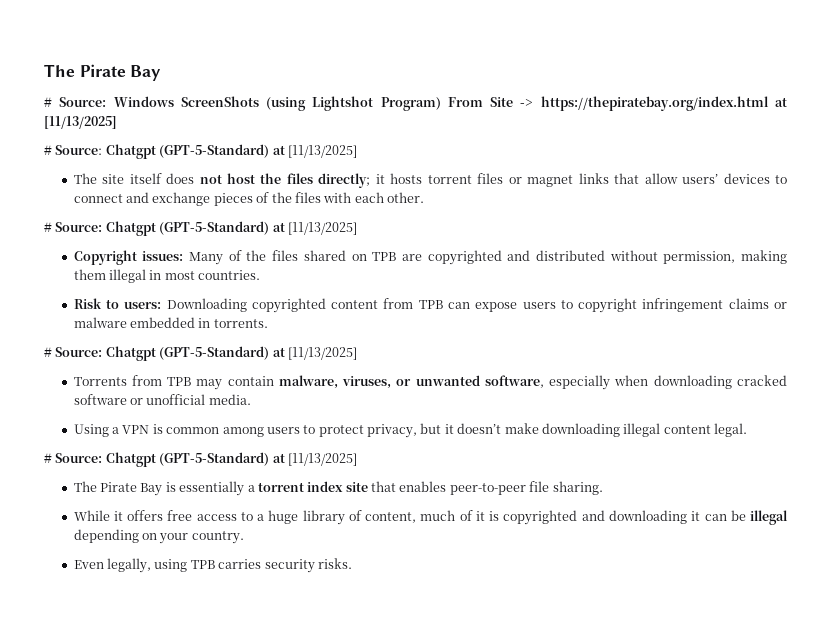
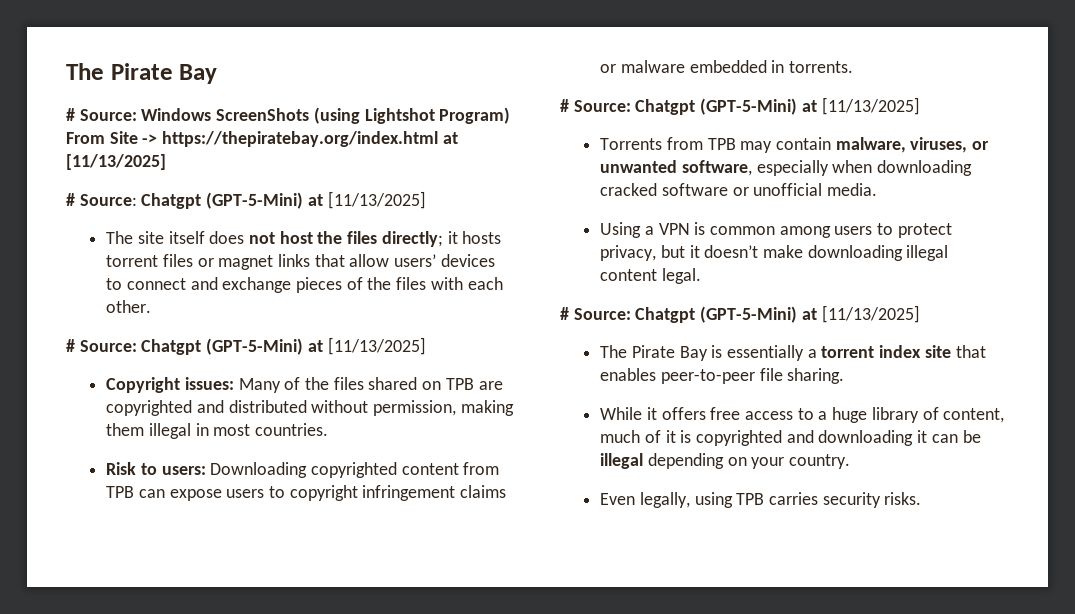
  # Source: Windows ScreenShots (using Lightshot Program) From Site -> https://thepiratebay.org/index.html at [11/13/2025]
- # Source: Chatgpt (GPT-5-Standard) at [11/13/2025]
+ # Source: Chatgpt (GPT-5-Mini) at [11/13/2025]
  The site itself does not host the files directly; it hosts torrent files or magnet links that allow users’ devices to connect and exchange pieces of the files with each other.
- # Source: Chatgpt (GPT-5-Standard) at [11/13/2025]
+ # Source: Chatgpt (GPT-5-Mini) at [11/13/2025]
  Risk to users: Downloading copyrighted content from TPB can expose users to copyright infringement claims or malware embedded in torrents.
- # Source: Chatgpt (GPT-5-Standard) at [11/13/2025]
+ # Source: Chatgpt (GPT-5-Mini) at [11/13/2025]
  Using a VPN is common among users to protect privacy, but it doesn’t make downloading illegal content legal.
- # Source: Chatgpt (GPT-5-Standard) at [11/13/2025]
+ # Source: Chatgpt (GPT-5-Mini) at [11/13/2025]

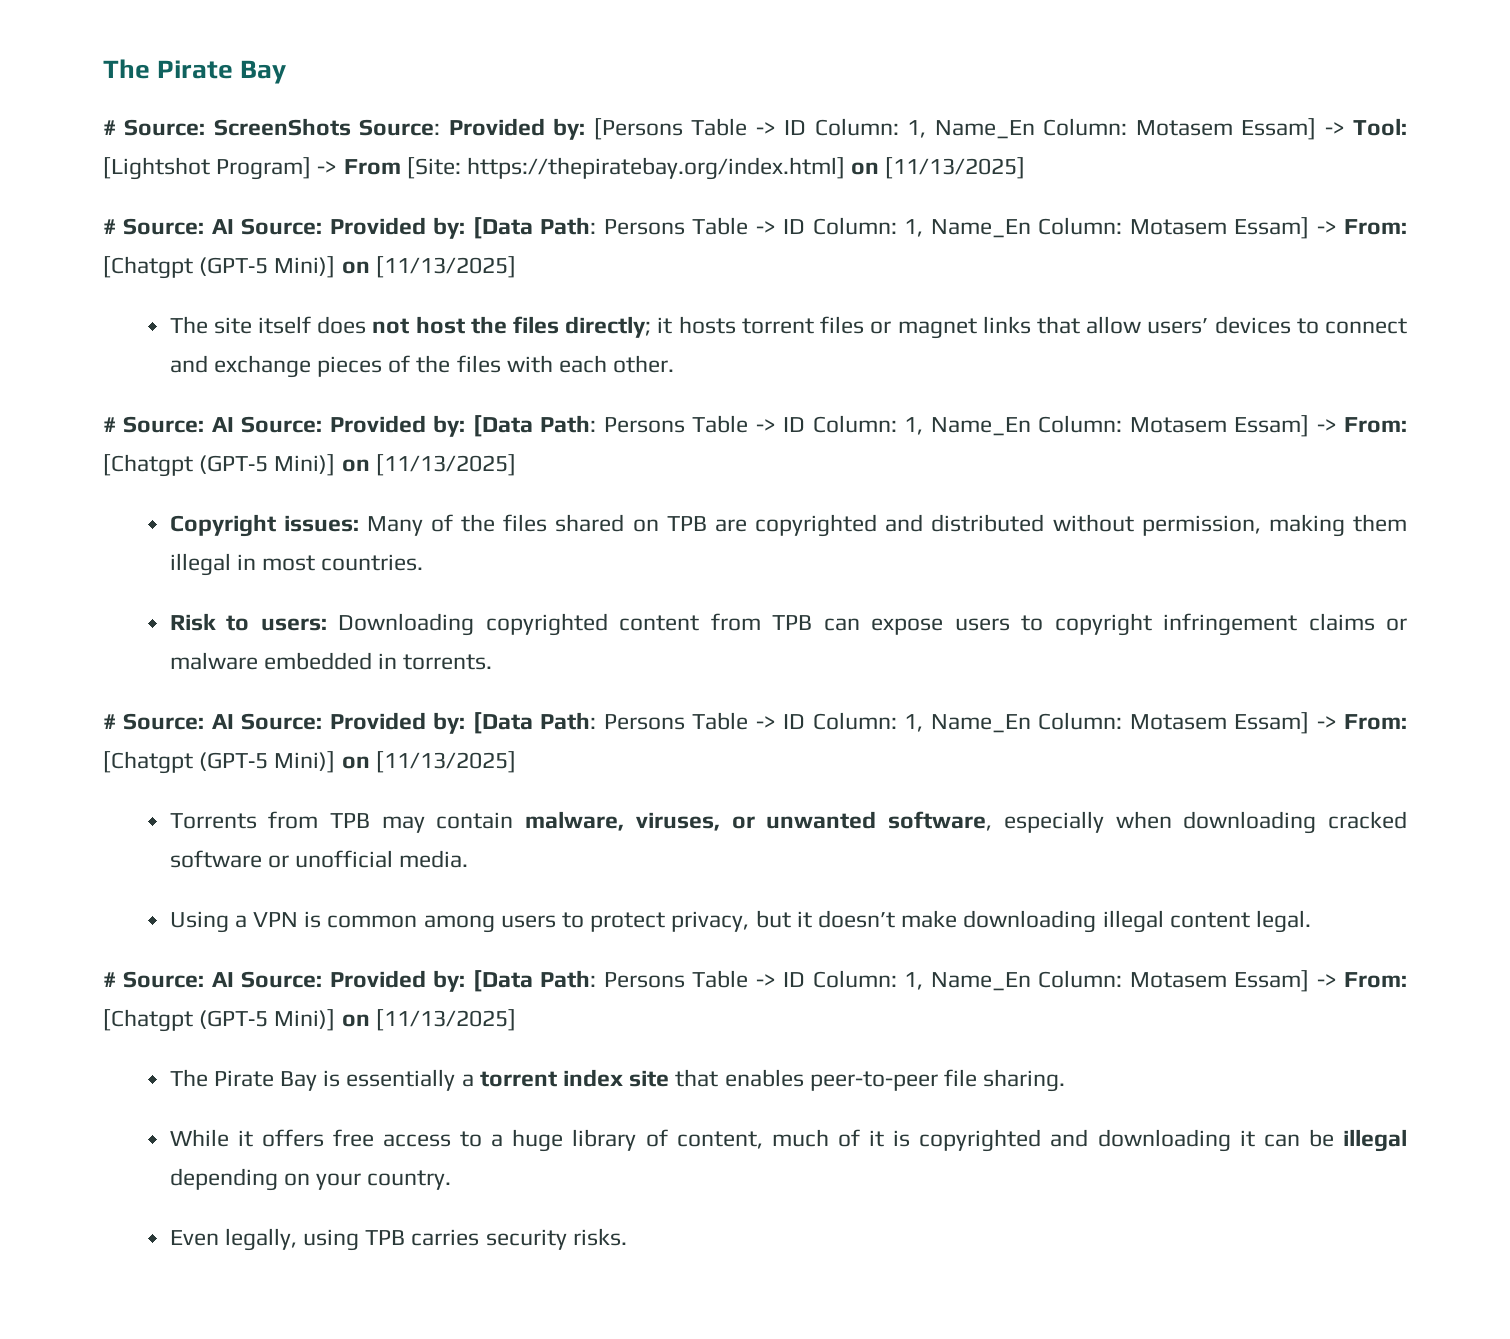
- # Source: Windows ScreenShots (using Lightshot Program) From Site -> https://thepiratebay.org/index.html at [11/13/2025]
- # Source: Chatgpt (GPT-5-Mini) at [11/13/2025]
+ # Source: ScreenShots Source: Provided by: [Persons Table -> ID Column: 1, Name_En Column: Motasem Essam] -> Tool: [Lightshot Program] -> From [Site: https://thepiratebay.org/index.html] on [11/13/2025]
+ # Source: AI Source: Provided by: [Data Path: Persons Table -> ID Column: 1, Name_En Column: Motasem Essam] -> From: [Chatgpt (GPT‑5 Mini)] on [11/13/2025]
  The site itself does not host the files directly; it hosts torrent files or magnet links that allow users’ devices to connect and exchange pieces of the files with each other.
- # Source: Chatgpt (GPT-5-Mini) at [11/13/2025]
+ # Source: AI Source: Provided by: [Data Path: Persons Table -> ID Column: 1, Name_En Column: Motasem Essam] -> From: [Chatgpt (GPT‑5 Mini)] on [11/13/2025]
  Risk to users: Downloading copyrighted content from TPB can expose users to copyright infringement claims or malware embedded in torrents.
- # Source: Chatgpt (GPT-5-Mini) at [11/13/2025]
+ # Source: AI Source: Provided by: [Data Path: Persons Table -> ID Column: 1, Name_En Column: Motasem Essam] -> From: [Chatgpt (GPT‑5 Mini)] on [11/13/2025]
  Using a VPN is common among users to protect privacy, but it doesn’t make downloading illegal content legal.
- # Source: Chatgpt (GPT-5-Mini) at [11/13/2025]
+ # Source: AI Source: Provided by: [Data Path: Persons Table -> ID Column: 1, Name_En Column: Motasem Essam] -> From: [Chatgpt (GPT‑5 Mini)] on [11/13/2025]

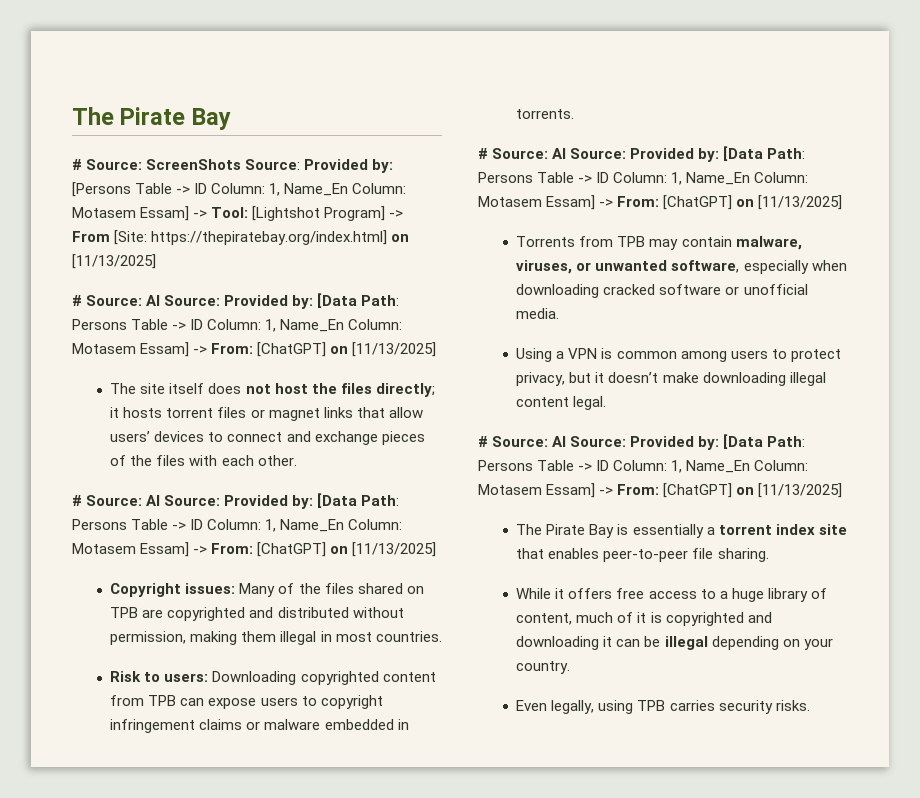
  # Source: ScreenShots Source: Provided by: [Persons Table -> ID Column: 1, Name_En Column: Motasem Essam] -> Tool: [Lightshot Program] -> From [Site: https://thepiratebay.org/index.html] on [11/13/2025]
- # Source: AI Source: Provided by: [Data Path: Persons Table -> ID Column: 1, Name_En Column: Motasem Essam] -> From: [Chatgpt (GPT‑5 Mini)] on [11/13/2025]
+ # Source: AI Source: Provided by: [Data Path: Persons Table -> ID Column: 1, Name_En Column: Motasem Essam] -> From: [ChatGPT] on [11/13/2025]
  The site itself does not host the files directly; it hosts torrent files or magnet links that allow users’ devices to connect and exchange pieces of the files with each other.
- # Source: AI Source: Provided by: [Data Path: Persons Table -> ID Column: 1, Name_En Column: Motasem Essam] -> From: [Chatgpt (GPT‑5 Mini)] on [11/13/2025]
+ # Source: AI Source: Provided by: [Data Path: Persons Table -> ID Column: 1, Name_En Column: Motasem Essam] -> From: [ChatGPT] on [11/13/2025]
  Risk to users: Downloading copyrighted content from TPB can expose users to copyright infringement claims or malware embedded in torrents.
- # Source: AI Source: Provided by: [Data Path: Persons Table -> ID Column: 1, Name_En Column: Motasem Essam] -> From: [Chatgpt (GPT‑5 Mini)] on [11/13/2025]
+ # Source: AI Source: Provided by: [Data Path: Persons Table -> ID Column: 1, Name_En Column: Motasem Essam] -> From: [ChatGPT] on [11/13/2025]
  Using a VPN is common among users to protect privacy, but it doesn’t make downloading illegal content legal.
- # Source: AI Source: Provided by: [Data Path: Persons Table -> ID Column: 1, Name_En Column: Motasem Essam] -> From: [Chatgpt (GPT‑5 Mini)] on [11/13/2025]
+ # Source: AI Source: Provided by: [Data Path: Persons Table -> ID Column: 1, Name_En Column: Motasem Essam] -> From: [ChatGPT] on [11/13/2025]

